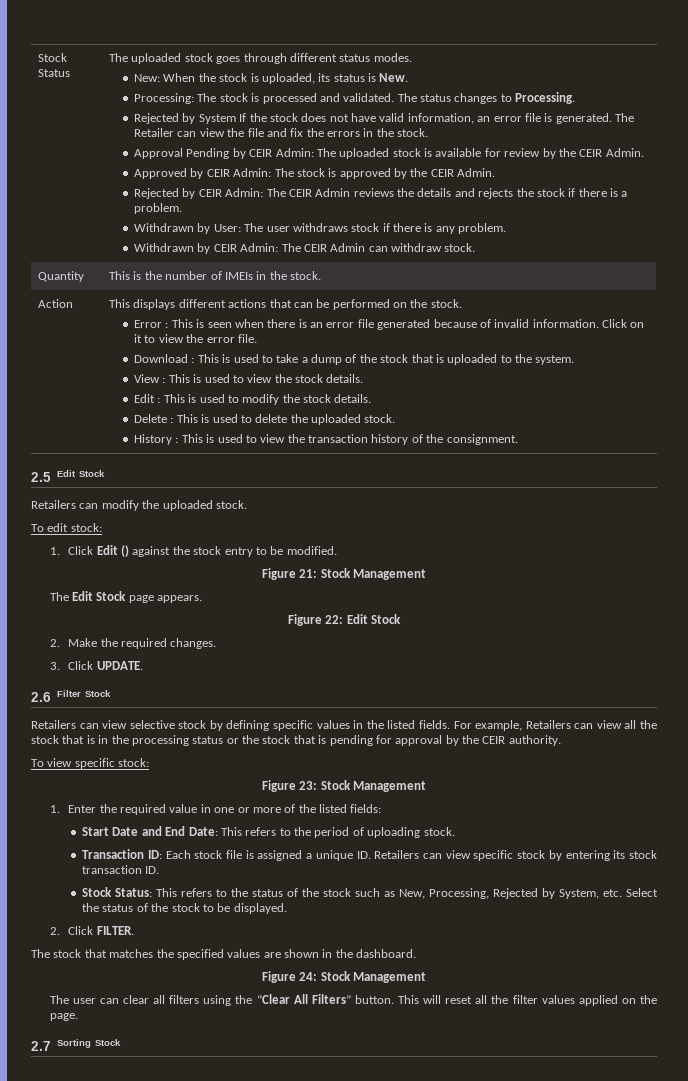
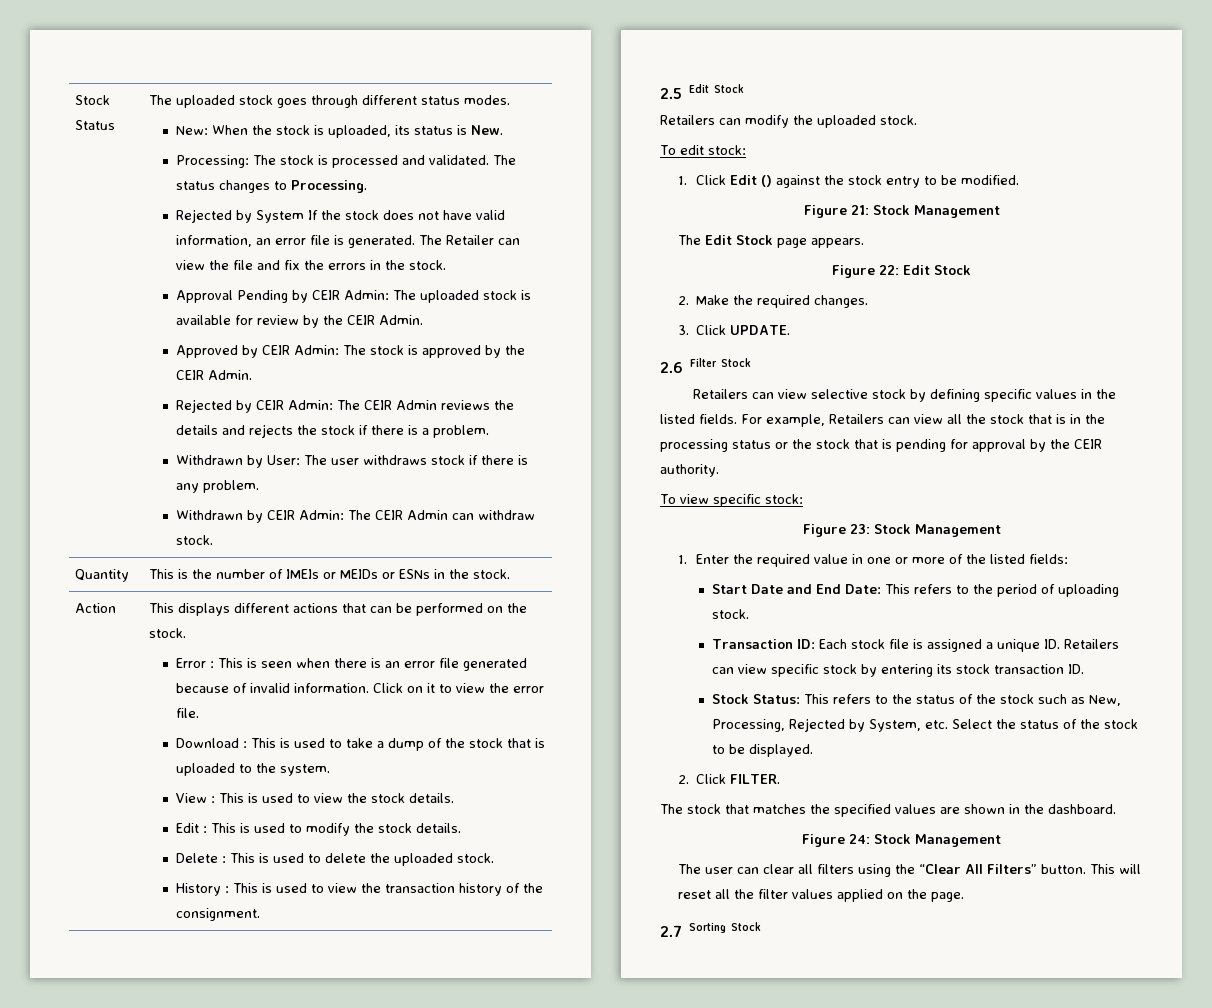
- Quantity | This is the number of IMEIs in the stock.
+ Quantity | This is the number of IMEIs or MEIDs or ESNs in the stock.

